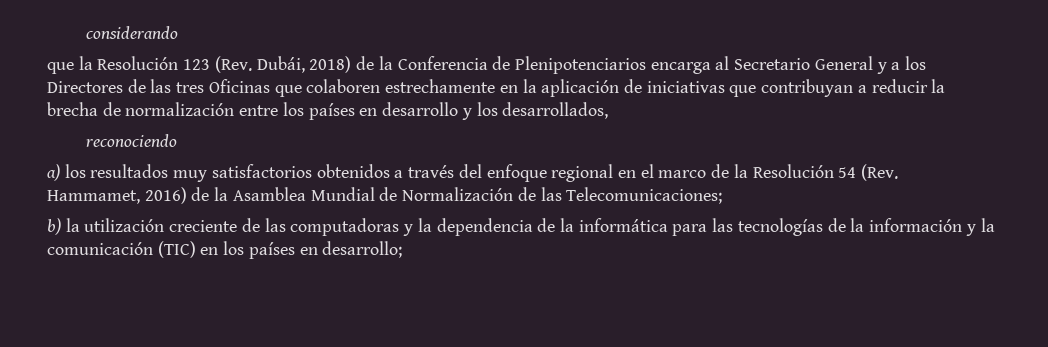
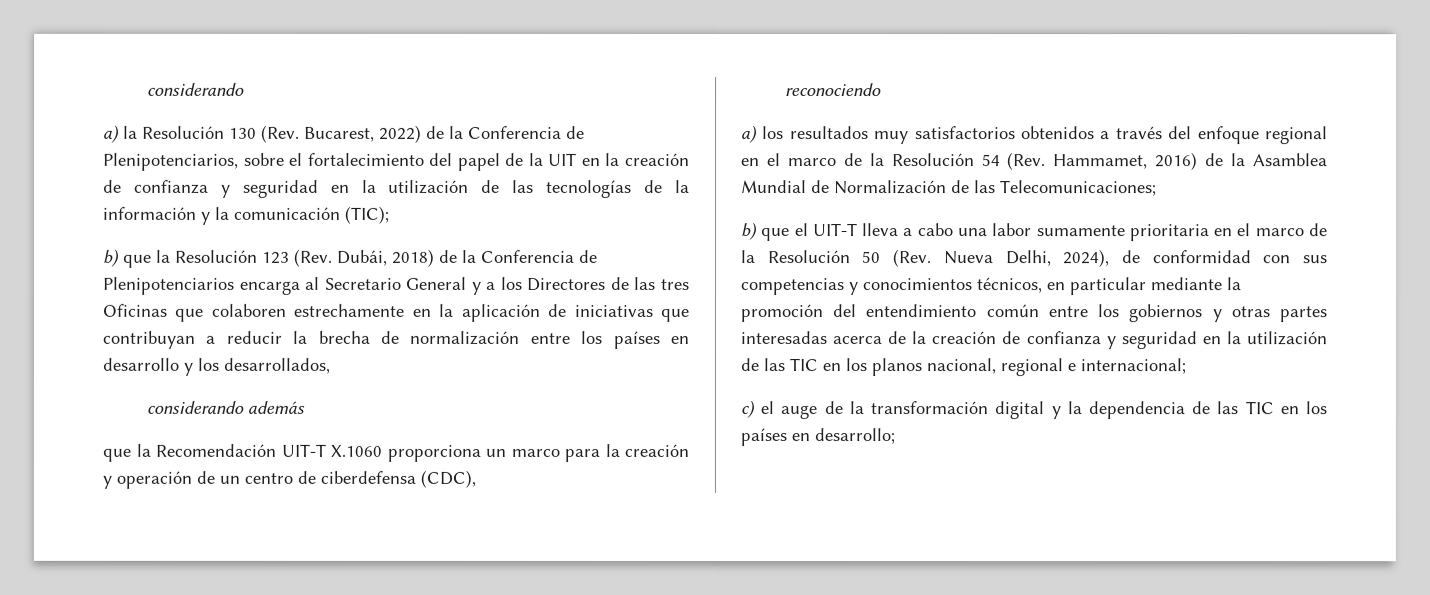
- que la Resolución 123 (Rev. Dubái, 2018) de la Conferencia de Plenipotenciarios encarga al Secretario General y a los Directores de las tres Oficinas que colaboren estrechamente en la aplicación de iniciativas que contribuyan a reducir la brecha de normalización entre los países en desarrollo y los desarrollados,
+ a) la Resolución 130 (Rev. Bucarest, 2022) de la Conferencia de Plenipotenciarios, sobre el fortalecimiento del papel de la UIT en la creación de confianza y seguridad en la utilización de las tecnologías de la información y la comunicación (TIC);
+ b) que la Resolución 123 (Rev. Dubái, 2018) de la Conferencia de Plenipotenciarios encarga al Secretario General y a los Directores de las tres Oficinas que colaboren estrechamente en la aplicación de iniciativas que contribuyan a reducir la brecha de normalización entre los países en desarrollo y los desarrollados,
+ considerando además
+ que la Recomendación UIT-T X.1060 proporciona un marco para la creación y operación de un centro de ciberdefensa (CDC),
- b) la utilización creciente de las computadoras y la dependencia de la informática para las tecnologías de la información y la comunicación (TIC) en los países en desarrollo;
+ b) que el UIT-T lleva a cabo una labor sumamente prioritaria en el marco de la Resolución 50 (Rev. Nueva Delhi, 2024), de conformidad con sus competencias y conocimientos técnicos, en particular mediante la promoción del entendimiento común entre los gobiernos y otras partes interesadas acerca de la creación de confianza y seguridad en la utilización de las TIC en los planos nacional, regional e internacional;
+ c) el auge de la transformación digital y la dependencia de las TIC en los países en desarrollo;

